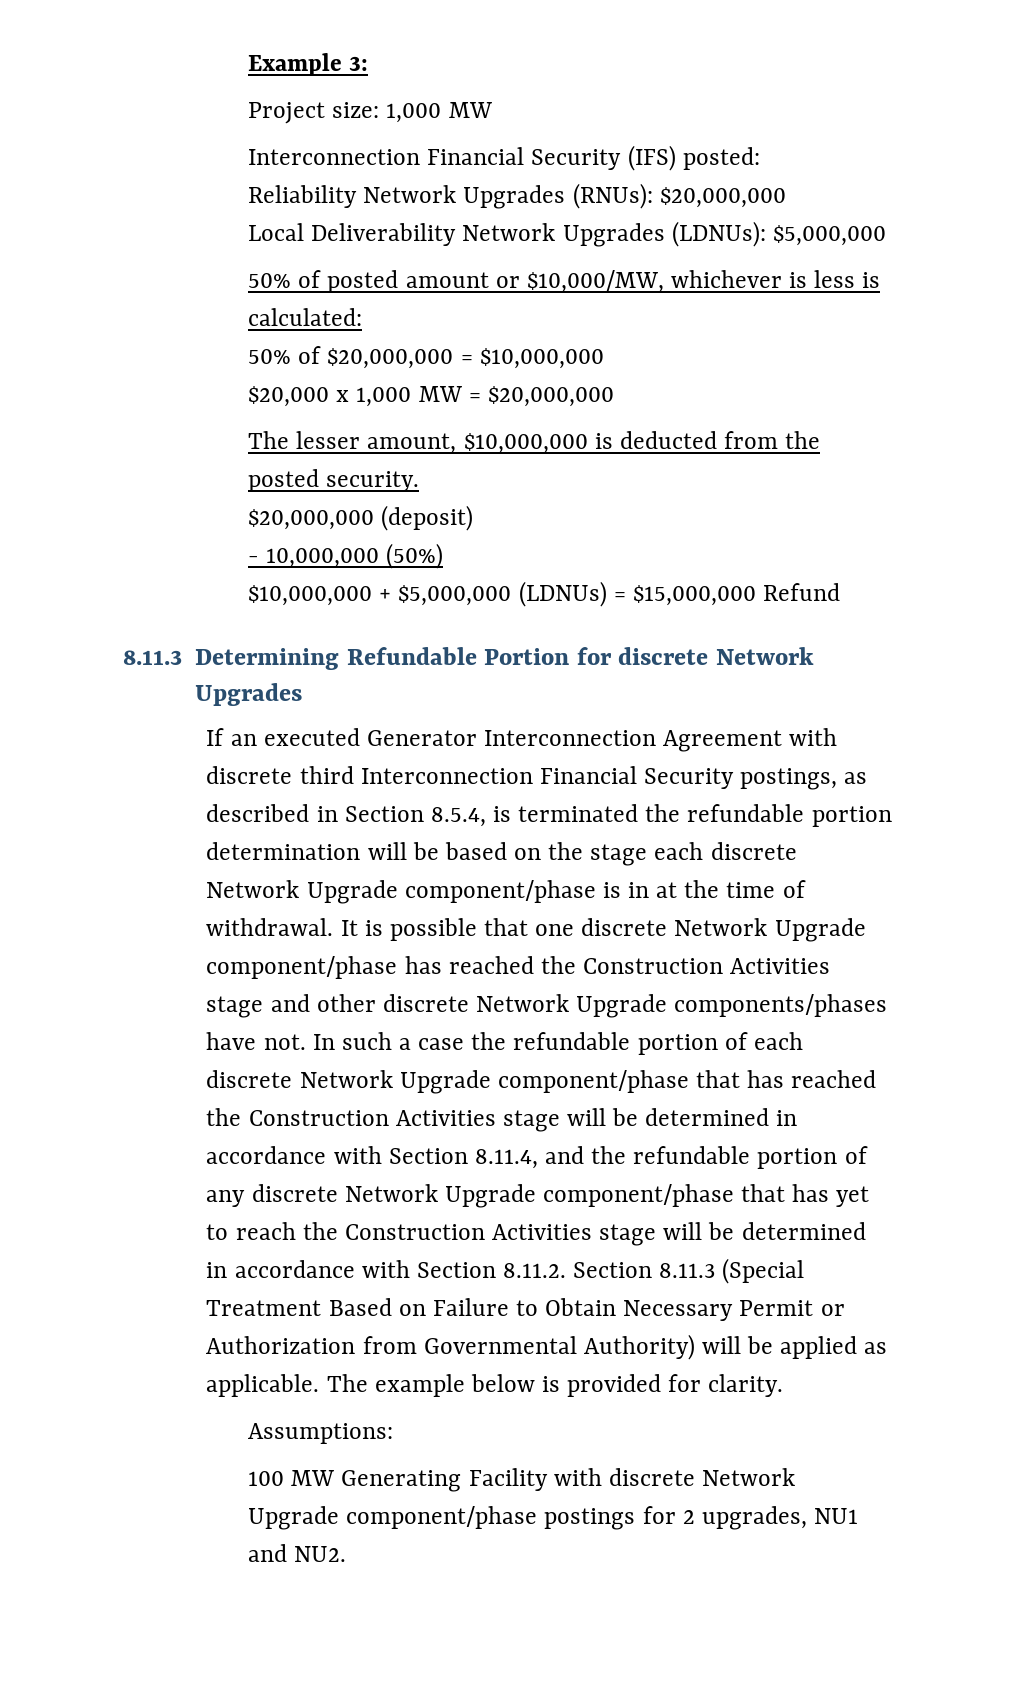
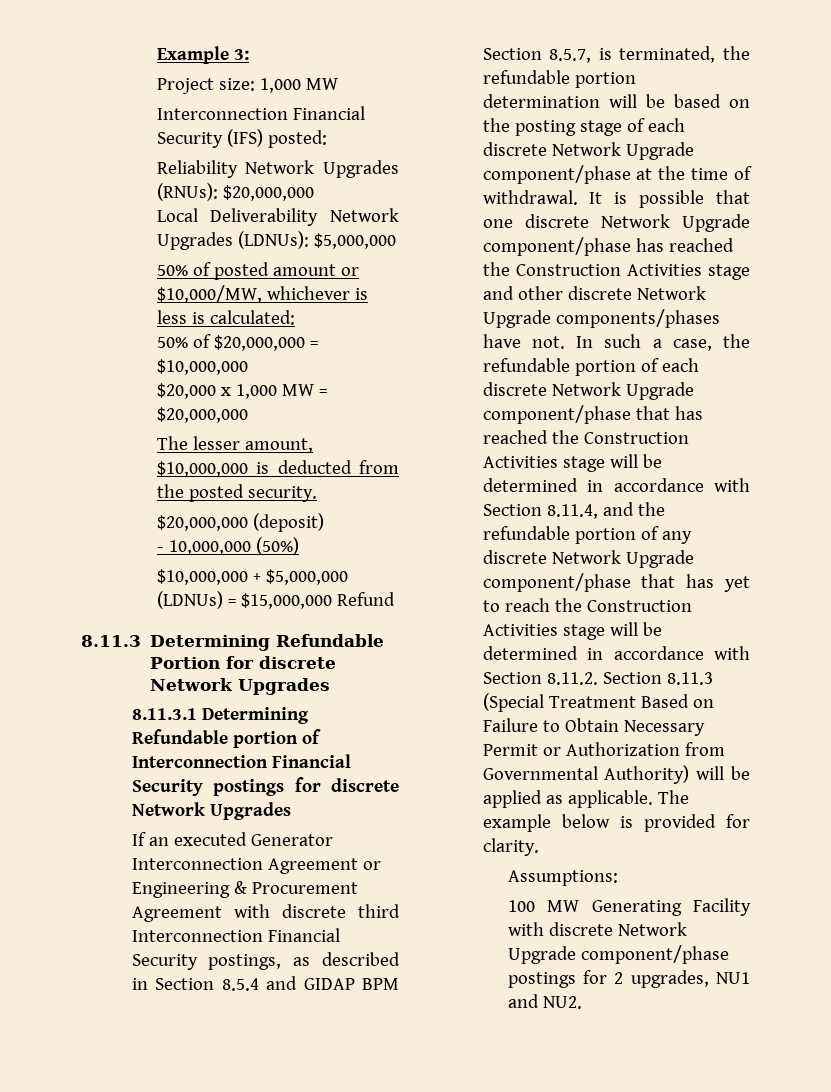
+ 8.11.3.1 Determining Refundable portion of Interconnection Financial Security postings for discrete Network Upgrades
- If an executed Generator Interconnection Agreement with discrete third Interconnection Financial Security postings, as described in Section 8.5.4, is terminated the refundable portion determination will be based on the stage each discrete Network Upgrade component/phase is in at the time of withdrawal.
+ If an executed Generator Interconnection Agreement or Engineering & Procurement Agreement with discrete third Interconnection Financial Security postings, as described in Section 8.5.4 and GIDAP BPM Section 8.5.7, is terminated, the refundable portion determination will be based on the posting stage of each discrete Network Upgrade component/phase at the time of withdrawal.
- In such a case the refundable portion of each discrete Network Upgrade component/phase that has reached the Construction Activities stage will be determined in accordance with Section 8.11.4, and the refundable portion of any discrete Network Upgrade component/phase that has yet to reach the Construction Activities stage will be determined in accordance with Section 8.11.2. Section 8.11.3 (Special Treatment Based on Failure to Obtain Necessary Permit or Authorization from Governmental Authority) will be applied as applicable.
+ In such a case, the refundable portion of each discrete Network Upgrade component/phase that has reached the Construction Activities stage will be determined in accordance with Section 8.11.4, and the refundable portion of any discrete Network Upgrade component/phase that has yet to reach the Construction Activities stage will be determined in accordance with Section 8.11.2. Section 8.11.3 (Special Treatment Based on Failure to Obtain Necessary Permit or Authorization from Governmental Authority) will be applied as applicable.

